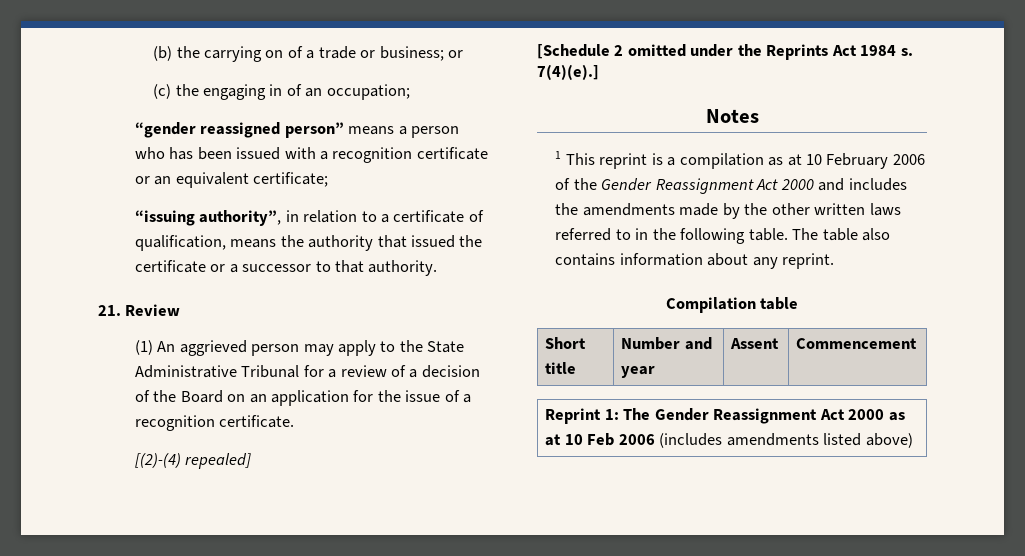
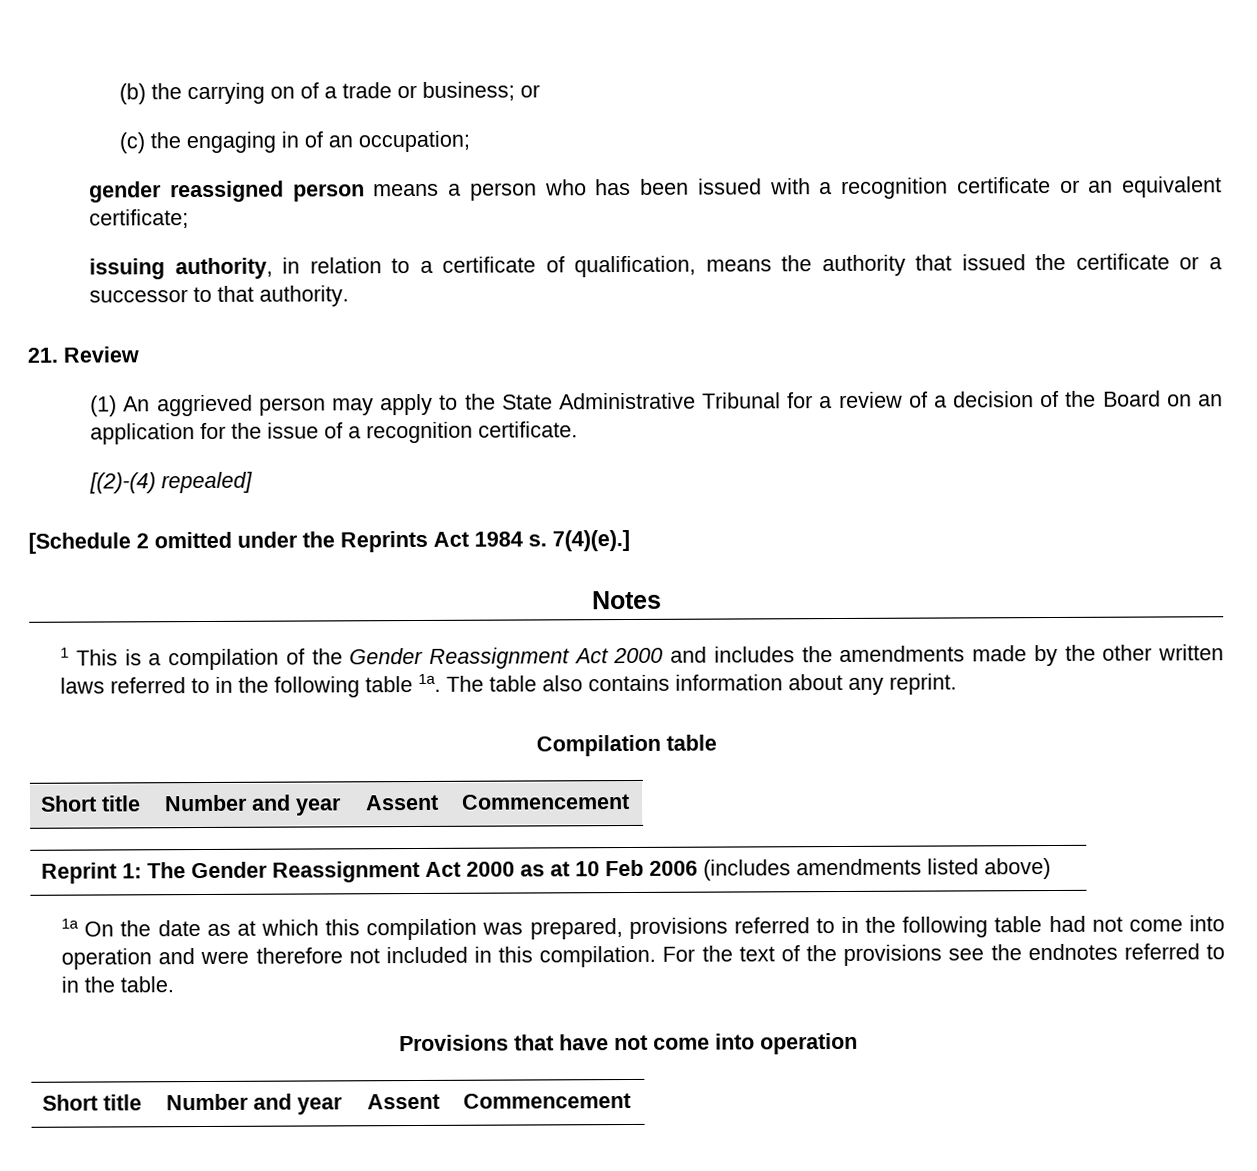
- “gender reassigned person” means a person who has been issued with a recognition certificate or an equivalent certificate;
+ gender reassigned person means a person who has been issued with a recognition certificate or an equivalent certificate;
- “issuing authority”, in relation to a certificate of qualification, means the authority that issued the certificate or a successor to that authority.
+ issuing authority, in relation to a certificate of qualification, means the authority that issued the certificate or a successor to that authority.
- 1 This reprint is a compilation as at 10 February 2006 of the Gender Reassignment Act 2000 and includes the amendments made by the other written laws referred to in the following table.
+ 1 This is a compilation of the Gender Reassignment Act 2000 and includes the amendments made by the other written laws referred to in the following table 1a.
+ 1a On the date as at which this compilation was prepared, provisions referred to in the following table had not come into operation and were therefore not included in this compilation. For the text of the provisions see the endnotes referred to in the table.
+ Provisions that have not come into operation
+ Short title | Number and year | Assent | Commencement

